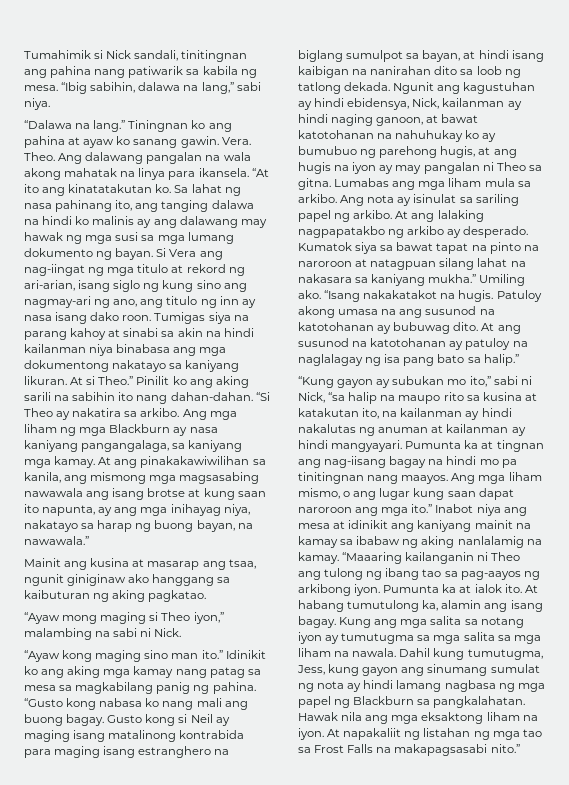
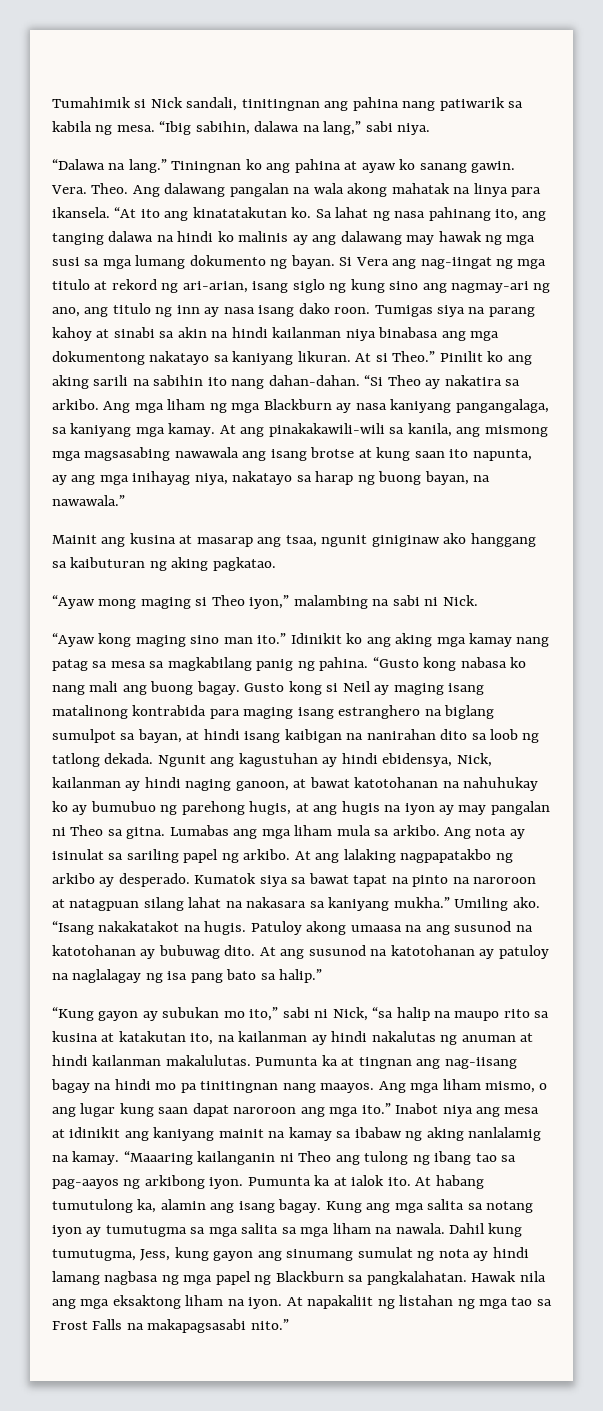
- At ang pinakakawiwilihan sa kanila, ang mismong mga magsasabing nawawala ang isang brotse at kung saan ito napunta, ay ang mga inihayag niya, nakatayo sa harap ng buong bayan, na nawawala.”
+ At ang pinakakawili-wili sa kanila, ang mismong mga magsasabing nawawala ang isang brotse at kung saan ito napunta, ay ang mga inihayag niya, nakatayo sa harap ng buong bayan, na nawawala.”
- Patuloy akong umasa na ang susunod na katotohanan ay bubuwag dito.
+ Patuloy akong umaasa na ang susunod na katotohanan ay bubuwag dito.
- “Kung gayon ay subukan mo ito,” sabi ni Nick, “sa halip na maupo rito sa kusina at katakutan ito, na kailanman ay hindi nakalutas ng anuman at kailanman ay hindi mangyayari.
+ “Kung gayon ay subukan mo ito,” sabi ni Nick, “sa halip na maupo rito sa kusina at katakutan ito, na kailanman ay hindi nakalutas ng anuman at hindi kailanman makalulutas.

